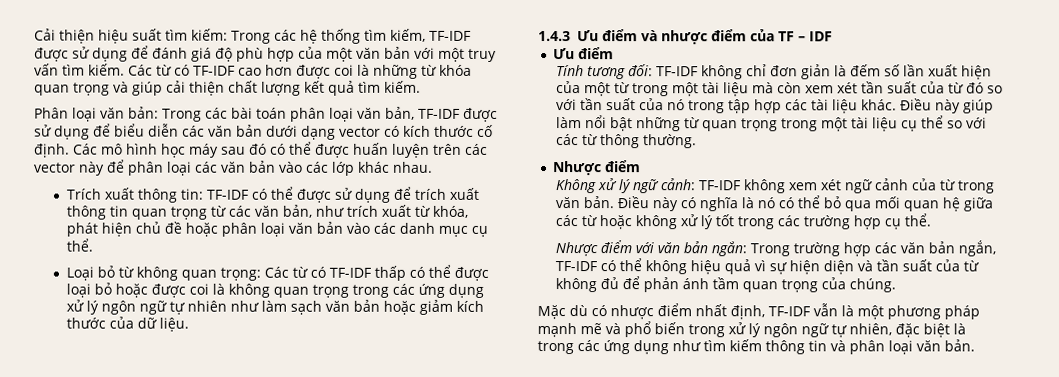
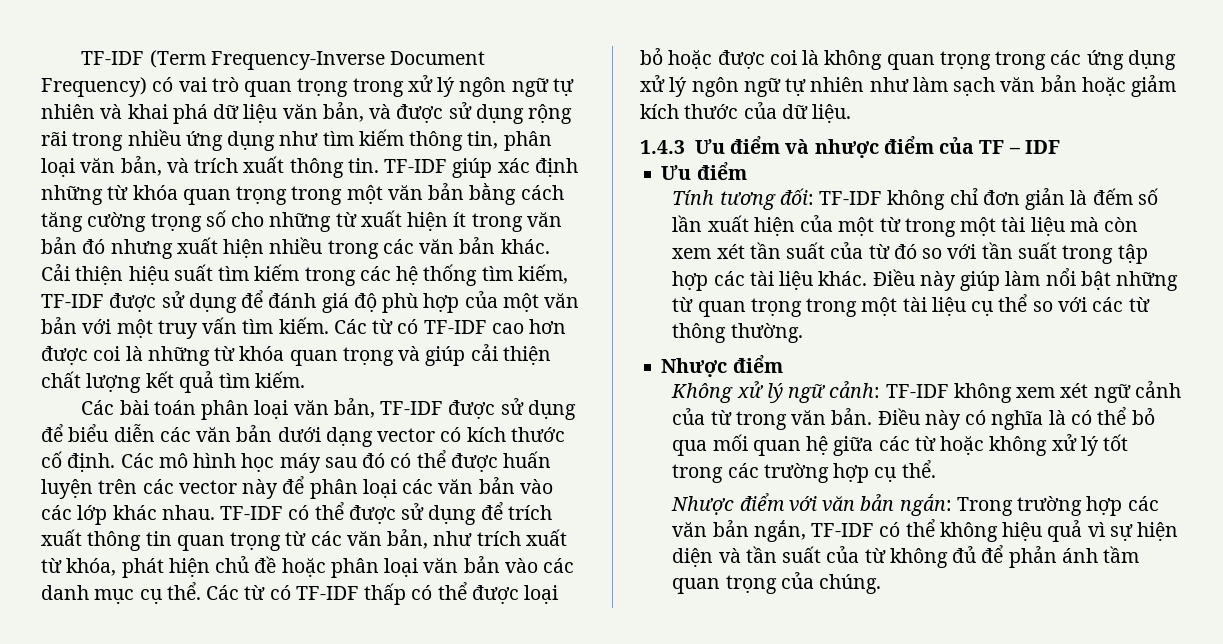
+ TF-IDF (Term Frequency-Inverse Document Frequency) có vai trò quan trọng trong xử lý ngôn ngữ tự nhiên và khai phá dữ liệu văn bản, và được sử dụng rộng rãi trong nhiều ứng dụng như tìm kiếm thông tin, phân loại văn bản, và trích xuất thông tin. TF-IDF giúp xác định những từ khóa quan trọng trong một văn bản bằng cách tăng cường trọng số cho những từ xuất hiện ít trong văn bản đó nhưng xuất hiện nhiều trong các văn bản khác.
- Cải thiện hiệu suất tìm kiếm: Trong các hệ thống tìm kiếm, TF-IDF được sử dụng để đánh giá độ phù hợp của một văn bản với một truy vấn tìm kiếm.
+ Cải thiện hiệu suất tìm kiếm trong các hệ thống tìm kiếm, TF-IDF được sử dụng để đánh giá độ phù hợp của một văn bản với một truy vấn tìm kiếm.
- Phân loại văn bản: Trong các bài toán phân loại văn bản, TF-IDF được sử dụng để biểu diễn các văn bản dưới dạng vector có kích thước cố định.
+ Các bài toán phân loại văn bản, TF-IDF được sử dụng để biểu diễn các văn bản dưới dạng vector có kích thước cố định.
- Các mô hình học máy sau đó có thể được huấn luyện trên các vector này để phân loại các văn bản vào các lớp khác nhau.
- Trích xuất thông tin: TF-IDF có thể được sử dụng để trích xuất thông tin quan trọng từ các văn bản, như trích xuất từ khóa, phát hiện chủ đề hoặc phân loại văn bản vào các danh mục cụ thể.
- Loại bỏ từ không quan trọng:
+ Các mô hình học máy sau đó có thể được huấn luyện trên các vector này để phân loại các văn bản vào các lớp khác nhau. TF-IDF có thể được sử dụng để trích xuất thông tin quan trọng từ các văn bản, như trích xuất từ khóa, phát hiện chủ đề hoặc phân loại văn bản vào các danh mục cụ thể.
- Tính tương đối: TF-IDF không chỉ đơn giản là đếm số lần xuất hiện của một từ trong một tài liệu mà còn xem xét tần suất của từ đó so với tần suất của nó trong tập hợp các tài liệu khác.
+ Tính tương đối: TF-IDF không chỉ đơn giản là đếm số lần xuất hiện của một từ trong một tài liệu mà còn xem xét tần suất của từ đó so với tần suất trong tập hợp các tài liệu khác.
- Điều này có nghĩa là nó có thể bỏ qua mối quan hệ giữa các từ hoặc không xử lý tốt trong các trường hợp cụ thể.
+ Điều này có nghĩa là có thể bỏ qua mối quan hệ giữa các từ hoặc không xử lý tốt trong các trường hợp cụ thể.
- Mặc dù có nhược điểm nhất định, TF-IDF vẫn là một phương pháp mạnh mẽ và phổ biến trong xử lý ngôn ngữ tự nhiên, đặc biệt là trong các ứng dụng như tìm kiếm thông tin và phân loại văn bản.

